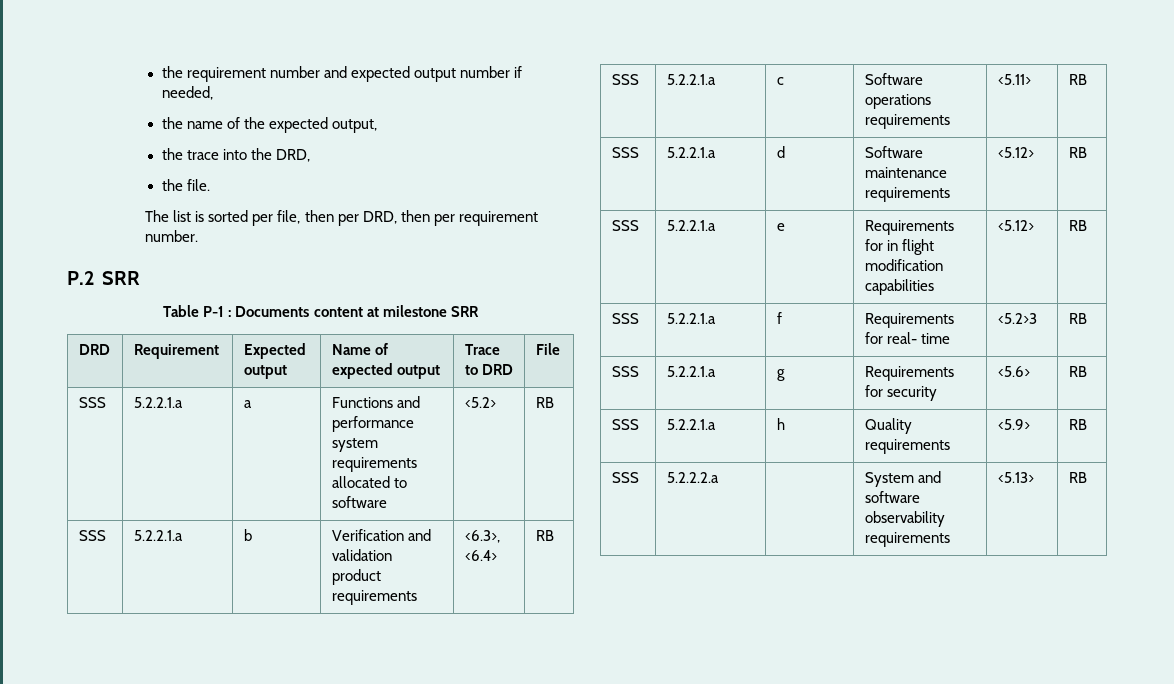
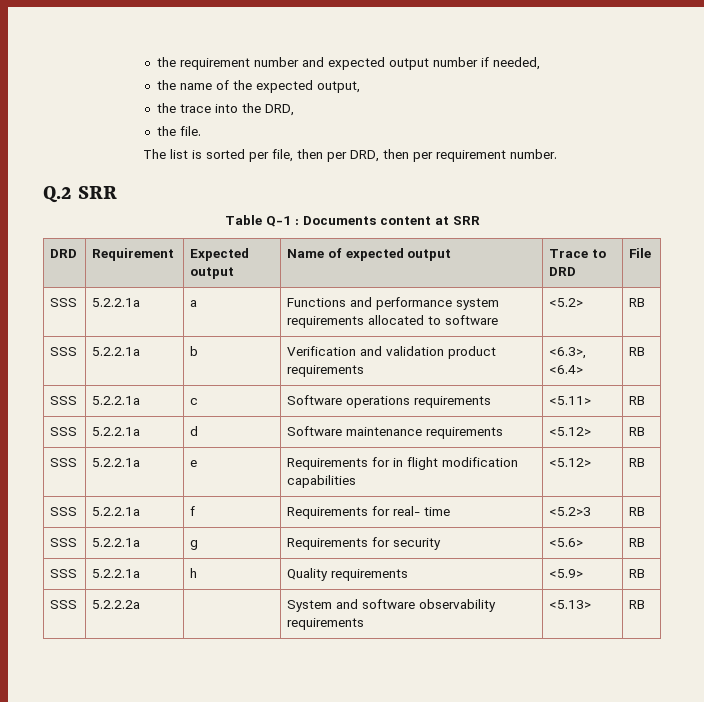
- P.2 SRR
+ Q.2 SRR
- Table P-1 : Documents content at milestone SRR
+ Table Q-1 : Documents content at SRR
- SSS | 5.2.2.1.a | a | Functions and performance system requirements allocated to software | <5.2> | RB
+ SSS | 5.2.2.1a | a | Functions and performance system requirements allocated to software | <5.2> | RB
- SSS | 5.2.2.1.a | b | Verification and validation product requirements | <6.3>, <6.4> | RB
+ SSS | 5.2.2.1a | b | Verification and validation product requirements | <6.3>, <6.4> | RB
- SSS | 5.2.2.1.a | c | Software operations requirements | <5.11> | RB
+ SSS | 5.2.2.1a | c | Software operations requirements | <5.11> | RB
- SSS | 5.2.2.1.a | d | Software maintenance requirements | <5.12> | RB
+ SSS | 5.2.2.1a | d | Software maintenance requirements | <5.12> | RB
- SSS | 5.2.2.1.a | e | Requirements for in flight modification capabilities | <5.12> | RB
+ SSS | 5.2.2.1a | e | Requirements for in flight modification capabilities | <5.12> | RB
- SSS | 5.2.2.1.a | f | Requirements for real- time | <5.2>3 | RB
+ SSS | 5.2.2.1a | f | Requirements for real- time | <5.2>3 | RB
- SSS | 5.2.2.1.a | g | Requirements for security | <5.6> | RB
+ SSS | 5.2.2.1a | g | Requirements for security | <5.6> | RB
- SSS | 5.2.2.1.a | h | Quality requirements | <5.9> | RB
+ SSS | 5.2.2.1a | h | Quality requirements | <5.9> | RB
- SSS | 5.2.2.2.a | | System and software observability requirements | <5.13> | RB
+ SSS | 5.2.2.2a | | System and software observability requirements | <5.13> | RB

